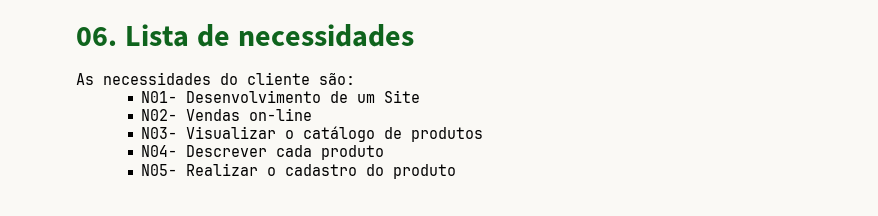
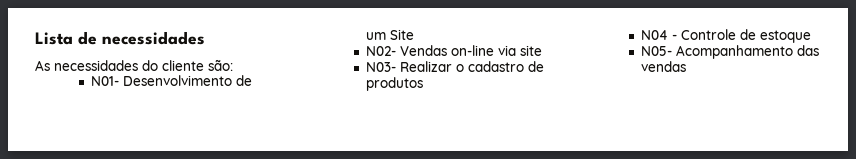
- 06. Lista de necessidades
+ Lista de necessidades
- N02- Vendas on-line
+ N02- Vendas on-line via site
- N03- Visualizar o catálogo de produtos
+ N03- Realizar o cadastro de produtos
- N04- Descrever cada produto
- N05- Realizar o cadastro do produto
+ N04 - Controle de estoque
+ N05- Acompanhamento das vendas

